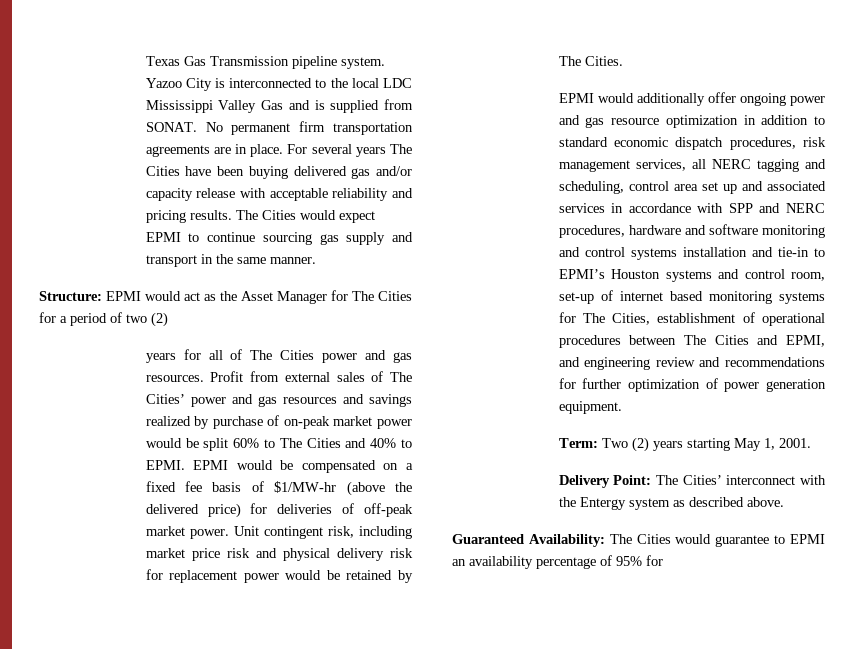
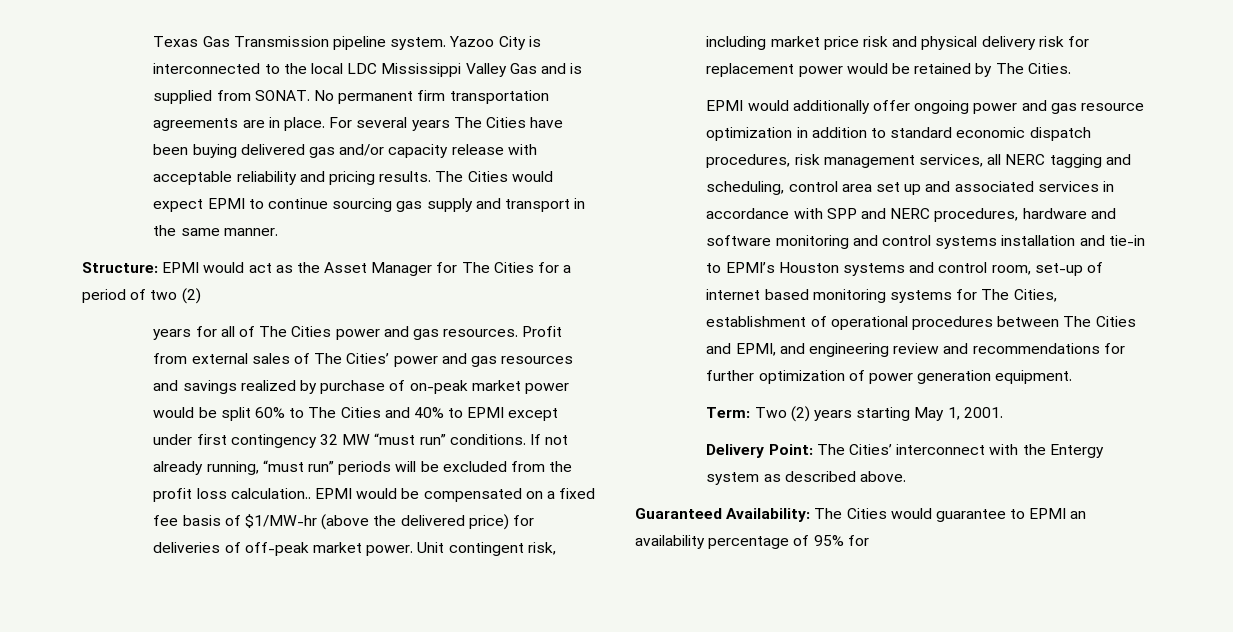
- Profit from external sales of The Cities’ power and gas resources and savings realized by purchase of on-peak market power would be split 60% to The Cities and 40% to EPMI.
+ Profit from external sales of The Cities’ power and gas resources and savings realized by purchase of on-peak market power would be split 60% to The Cities and 40% to EPMI except under first contingency 32 MW “must run” conditions. If not already running, “must run” periods will be excluded from the profit loss calculation..

